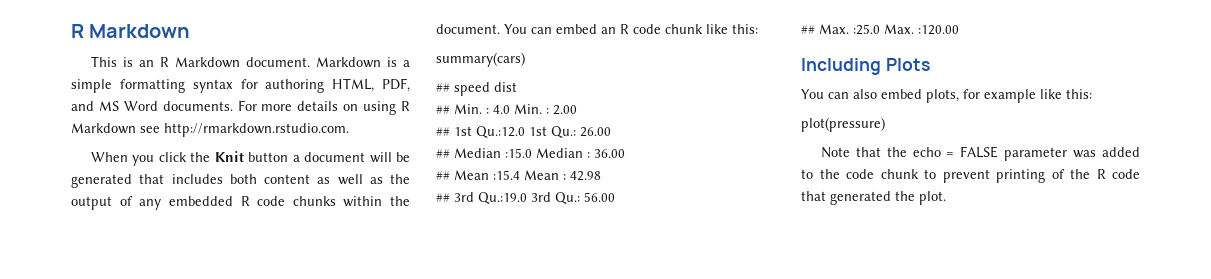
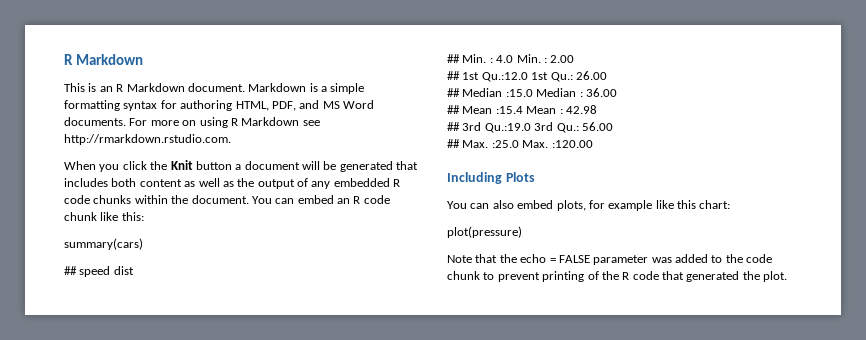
- For more details on using R Markdown see http://rmarkdown.rstudio.com.
+ For more on using R Markdown see http://rmarkdown.rstudio.com.
- You can also embed plots, for example like this:
+ You can also embed plots, for example like this chart:

